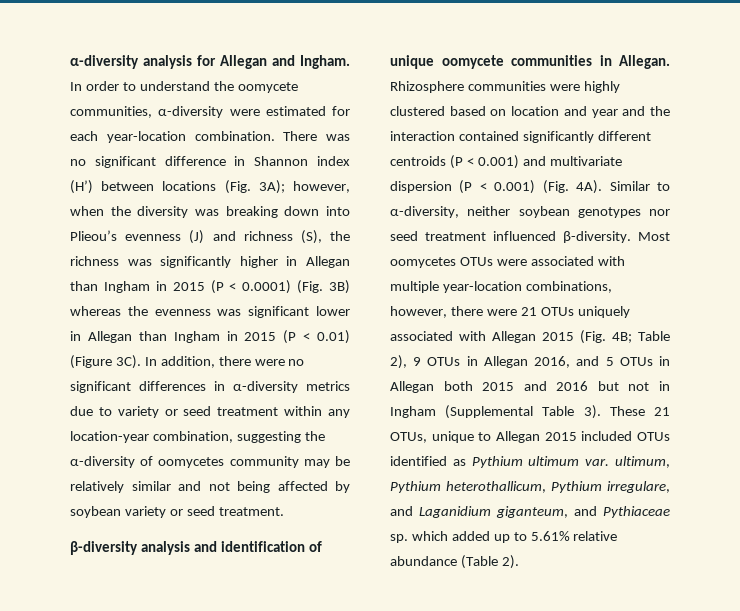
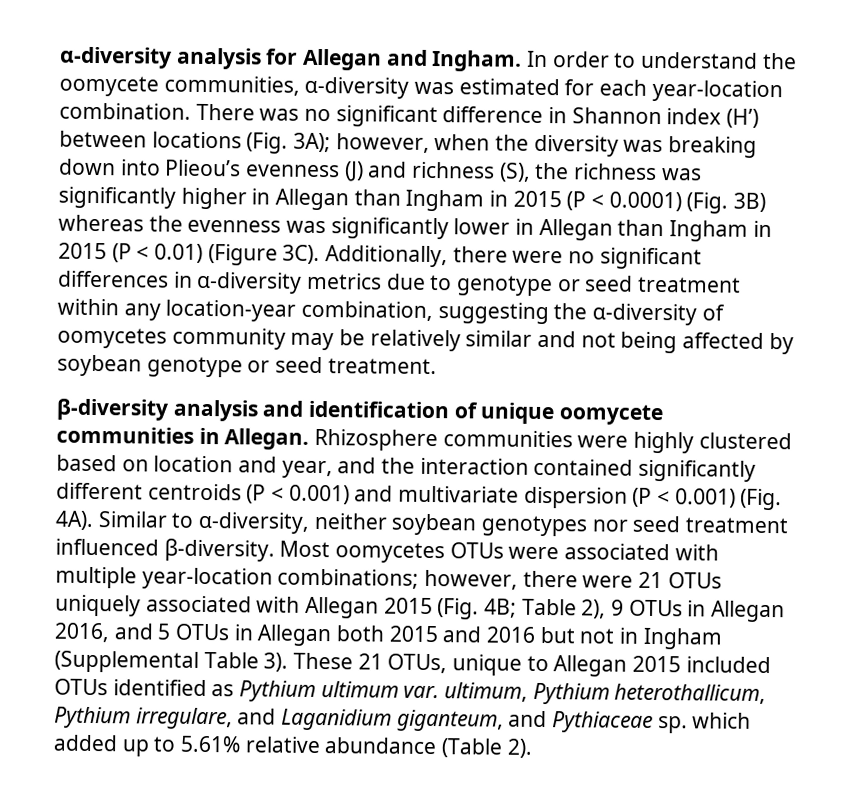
- In order to understand the oomycete communities, α-diversity were estimated for each year-location combination.
+ In order to understand the oomycete communities, α-diversity was estimated for each year-location combination.
- There was no significant difference in Shannon index (H’) between locations (Fig. 3A); however, when the diversity was breaking down into Plieou’s evenness (J) and richness (S), the richness was significantly higher in Allegan than Ingham in 2015 (P < 0.0001) (Fig. 3B) whereas the evenness was significant lower in Allegan than Ingham in 2015 (P < 0.01) (Figure 3C).
+ There was no significant difference in Shannon index (H’) between locations (Fig. 3A); however, when the diversity was breaking down into Plieou’s evenness (J) and richness (S), the richness was significantly higher in Allegan than Ingham in 2015 (P < 0.0001) (Fig. 3B) whereas the evenness was significantly lower in Allegan than Ingham in 2015 (P < 0.01) (Figure 3C).
- In addition, there were no significant differences in α-diversity metrics due to variety or seed treatment within any location-year combination, suggesting the α-diversity of oomycetes community may be relatively similar and not being affected by soybean variety or seed treatment.
+ Additionally, there were no significant differences in α-diversity metrics due to genotype or seed treatment within any location-year combination, suggesting the α-diversity of oomycetes community may be relatively similar and not being affected by soybean genotype or seed treatment.
- Rhizosphere communities were highly clustered based on location and year and the interaction contained significantly different centroids (P < 0.001) and multivariate dispersion (P < 0.001) (Fig. 4A).
+ Rhizosphere communities were highly clustered based on location and year, and the interaction contained significantly different centroids (P < 0.001) and multivariate dispersion (P < 0.001) (Fig. 4A).
- Most oomycetes OTUs were associated with multiple year-location combinations, however, there were 21 OTUs uniquely associated with Allegan 2015 (Fig. 4B; Table 2), 9 OTUs in Allegan 2016, and 5 OTUs in Allegan both 2015 and 2016 but not in Ingham (Supplemental Table 3).
+ Most oomycetes OTUs were associated with multiple year-location combinations; however, there were 21 OTUs uniquely associated with Allegan 2015 (Fig. 4B; Table 2), 9 OTUs in Allegan 2016, and 5 OTUs in Allegan both 2015 and 2016 but not in Ingham (Supplemental Table 3).

